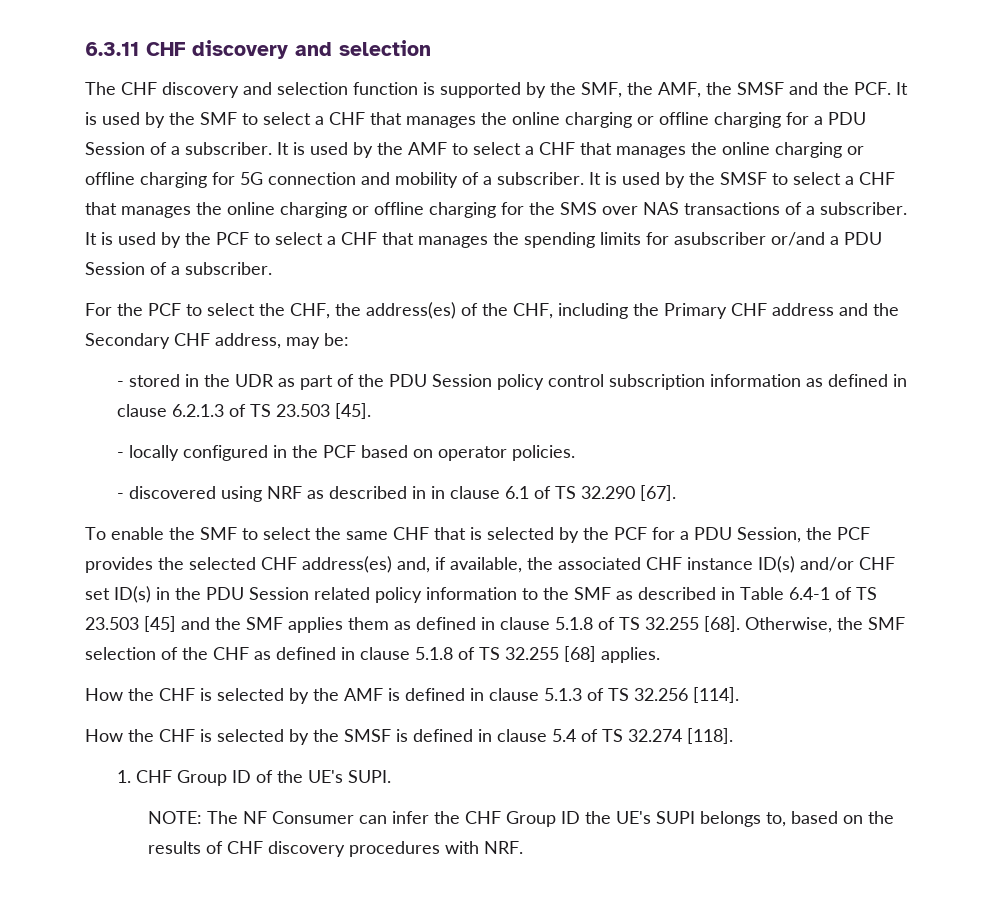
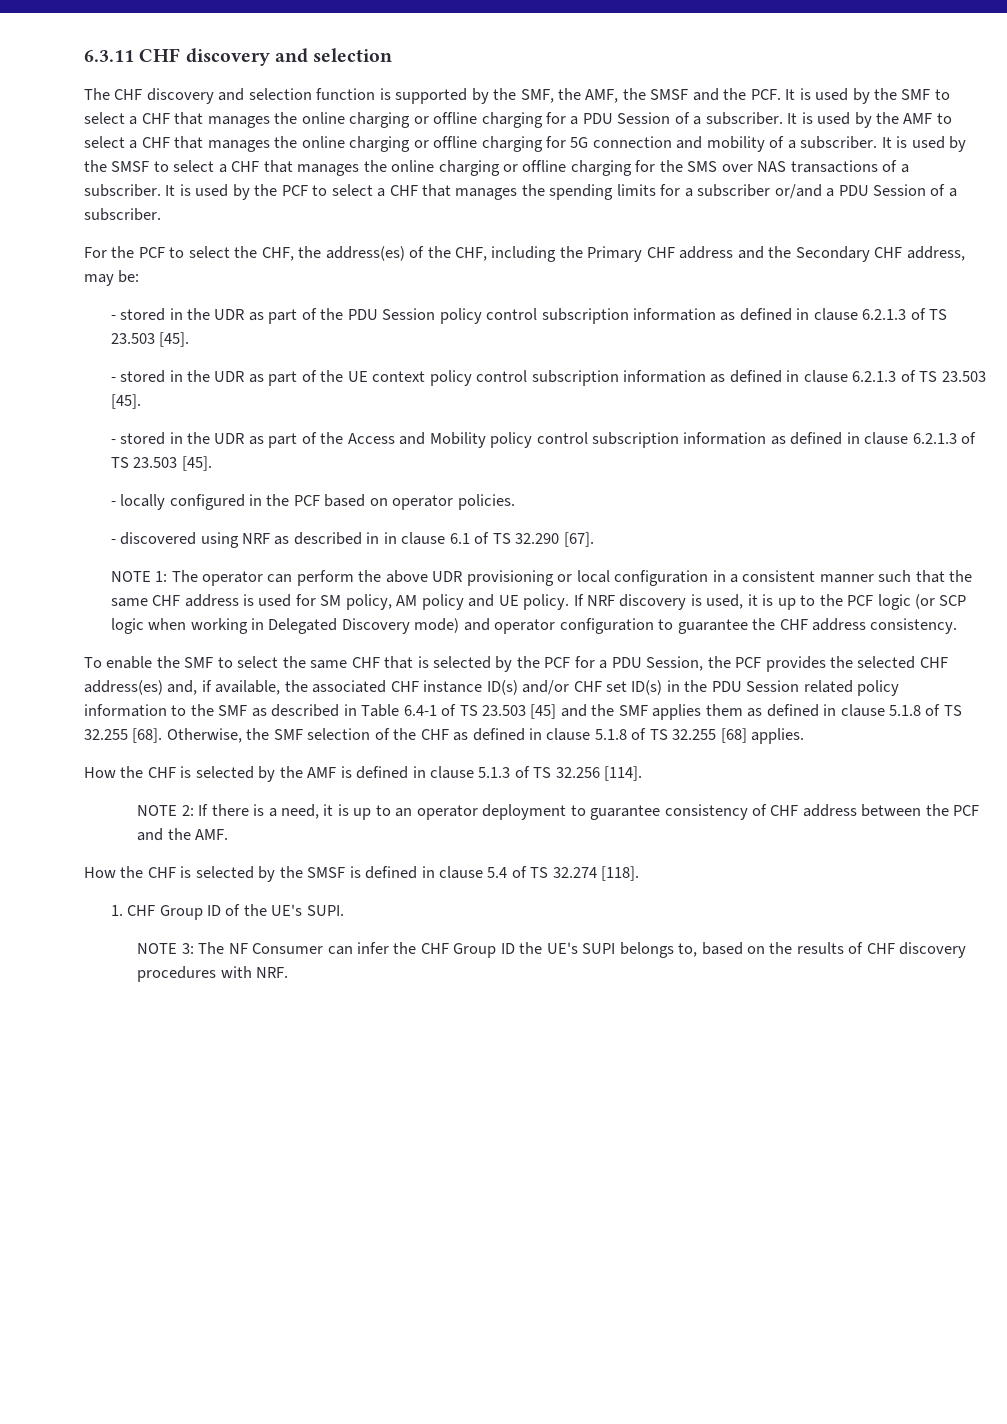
- It is used by the PCF to select a CHF that manages the spending limits for asubscriber or/and a PDU Session of a subscriber.
+ It is used by the PCF to select a CHF that manages the spending limits for a subscriber or/and a PDU Session of a subscriber.
+ - stored in the UDR as part of the UE context policy control subscription information as defined in clause 6.2.1.3 of TS 23.503 [45].
+ - stored in the UDR as part of the Access and Mobility policy control subscription information as defined in clause 6.2.1.3 of TS 23.503 [45].
+ NOTE 1: The operator can perform the above UDR provisioning or local configuration in a consistent manner such that the same CHF address is used for SM policy, AM policy and UE policy. If NRF discovery is used, it is up to the PCF logic (or SCP logic when working in Delegated Discovery mode) and operator configuration to guarantee the CHF address consistency.
+ NOTE 2: If there is a need, it is up to an operator deployment to guarantee consistency of CHF address between the PCF and the AMF.
- NOTE: The NF Consumer can infer the CHF Group ID the UE's SUPI belongs to, based on the results of CHF discovery procedures with NRF.
+ NOTE 3: The NF Consumer can infer the CHF Group ID the UE's SUPI belongs to, based on the results of CHF discovery procedures with NRF.

